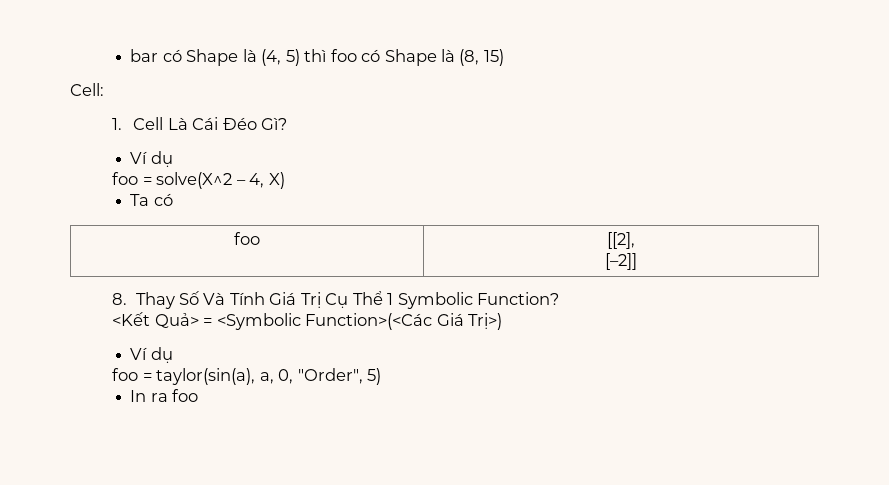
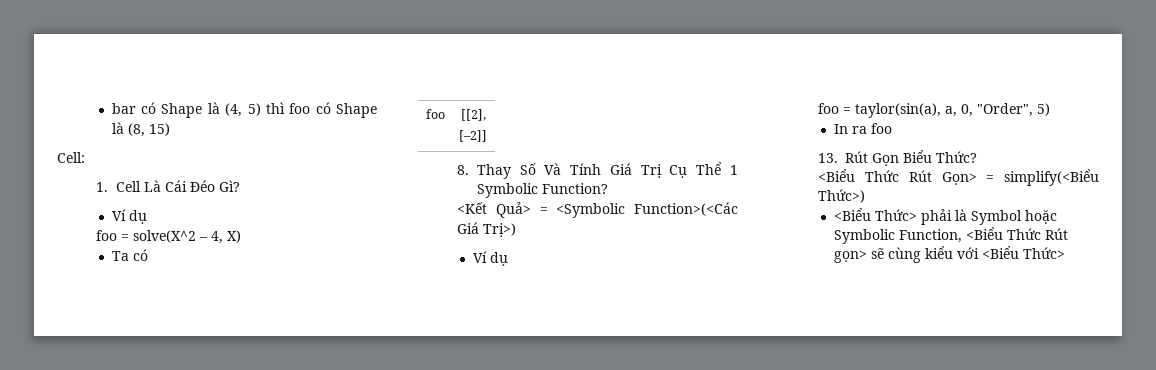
+ 13. Rút Gọn Biểu Thức?
+ <Biểu Thức Rút Gọn> = simplify(<Biểu Thức>)
+ <Biểu Thức> phải là Symbol hoặc Symbolic Function, <Biểu Thức Rút gọn> sẽ cùng kiểu với <Biểu Thức>

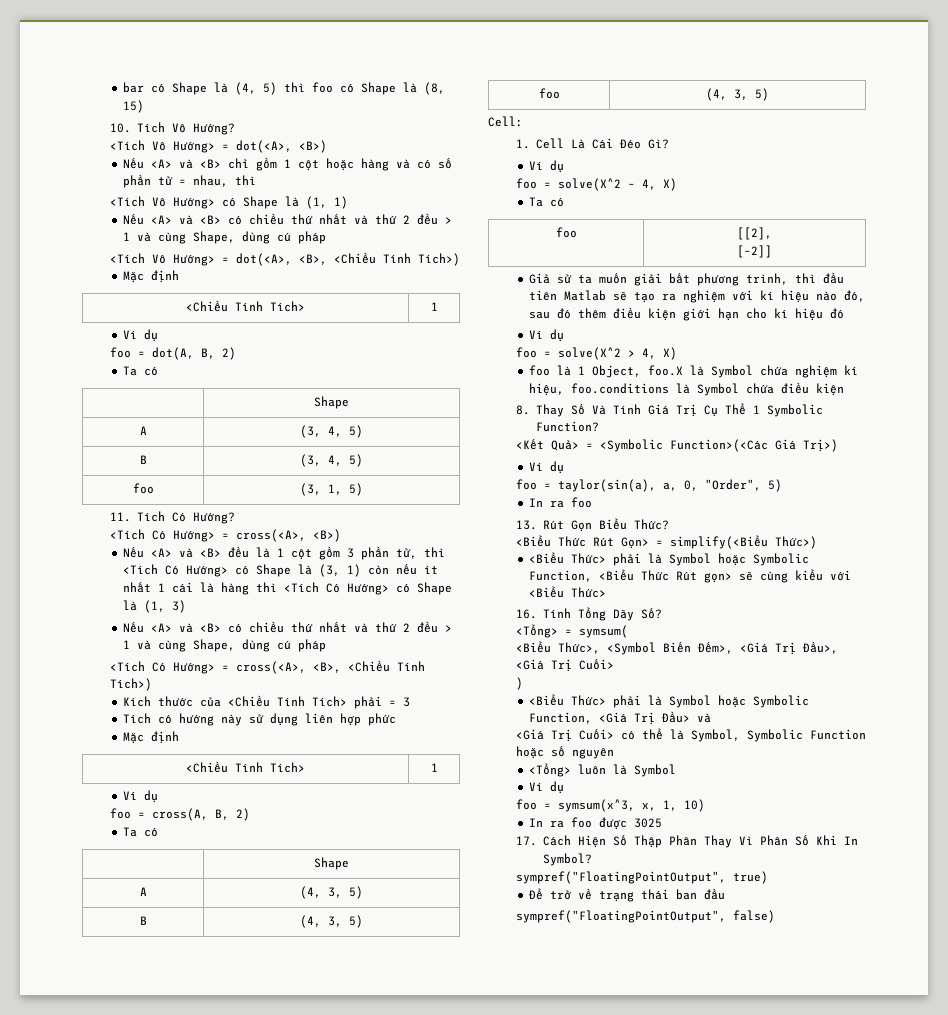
+ 10. Tích Vô Hướng?
+ <Tích Vô Hướng> = dot(<A>, <B>)
+ Nếu <A> và <B> chỉ gồm 1 cột hoặc hàng và có số phần tử = nhau, thì
+ <Tích Vô Hướng> có Shape là (1, 1)
+ Nếu <A> và <B> có chiều thứ nhất và thứ 2 đều > 1 và cùng Shape, dùng cú pháp
+ <Tích Vô Hướng> = dot(<A>, <B>, <Chiều Tính Tích>)
+ Mặc định
+ <Chiều Tính Tích> | 1
+ Ví dụ
+ foo = dot(A, B, 2)
+ Ta có
+ | Shape
+ A | (3, 4, 5)
+ B | (3, 4, 5)
+ foo | (3, 1, 5)
+ 11. Tích Có Hướng?
+ <Tích Có Hướng> = cross(<A>, <B>)
+ Nếu <A> và <B> đều là 1 cột gồm 3 phần tử, thì <Tích Có Hướng> có Shape là (3, 1) còn nếu ít nhất 1 cái là hàng thì <Tích Có Hướng> có Shape là (1, 3)
+ Nếu <A> và <B> có chiều thứ nhất và thứ 2 đều > 1 và cùng Shape, dùng cú pháp
+ <Tích Có Hướng> = cross(<A>, <B>, <Chiều Tính Tích>)
+ Kích thước của <Chiều Tính Tích> phải = 3
+ Tích có hướng này sử dụng liên hợp phức
+ Mặc định
+ <Chiều Tính Tích> | 1
+ Ví dụ
+ foo = cross(A, B, 2)
+ Ta có
+ | Shape
+ A | (4, 3, 5)
+ B | (4, 3, 5)
+ foo | (4, 3, 5)
+ Giả sử ta muốn giải bất phương trình, thì đầu tiên Matlab sẽ tạo ra nghiệm với kí hiệu nào đó, sau đó thêm điều kiện giới hạn cho kí hiệu đó
+ Ví dụ
+ foo = solve(X^2 > 4, X)
+ foo là 1 Object, foo.X là Symbol chứa nghiệm kí hiệu, foo.conditions là Symbol chứa điều kiện
+ 16. Tính Tổng Dãy Số?
+ <Tổng> = symsum(
+ <Biểu Thức>, <Symbol Biến Đếm>, <Giá Trị Đầu>, <Giá Trị Cuối>
+ )
+ <Biểu Thức> phải là Symbol hoặc Symbolic Function, <Giá Trị Đầu> và
+ <Giá Trị Cuối> có thể là Symbol, Symbolic Function hoặc số nguyên
+ <Tổng> luôn là Symbol
+ Ví dụ
+ foo = symsum(x^3, x, 1, 10)
+ In ra foo được 3025
+ 17. Cách Hiện Số Thập Phân Thay Vì Phân Số Khi In Symbol?
+ sympref("FloatingPointOutput", true)
+ Để trở về trạng thái ban đầu
+ sympref("FloatingPointOutput", false)

